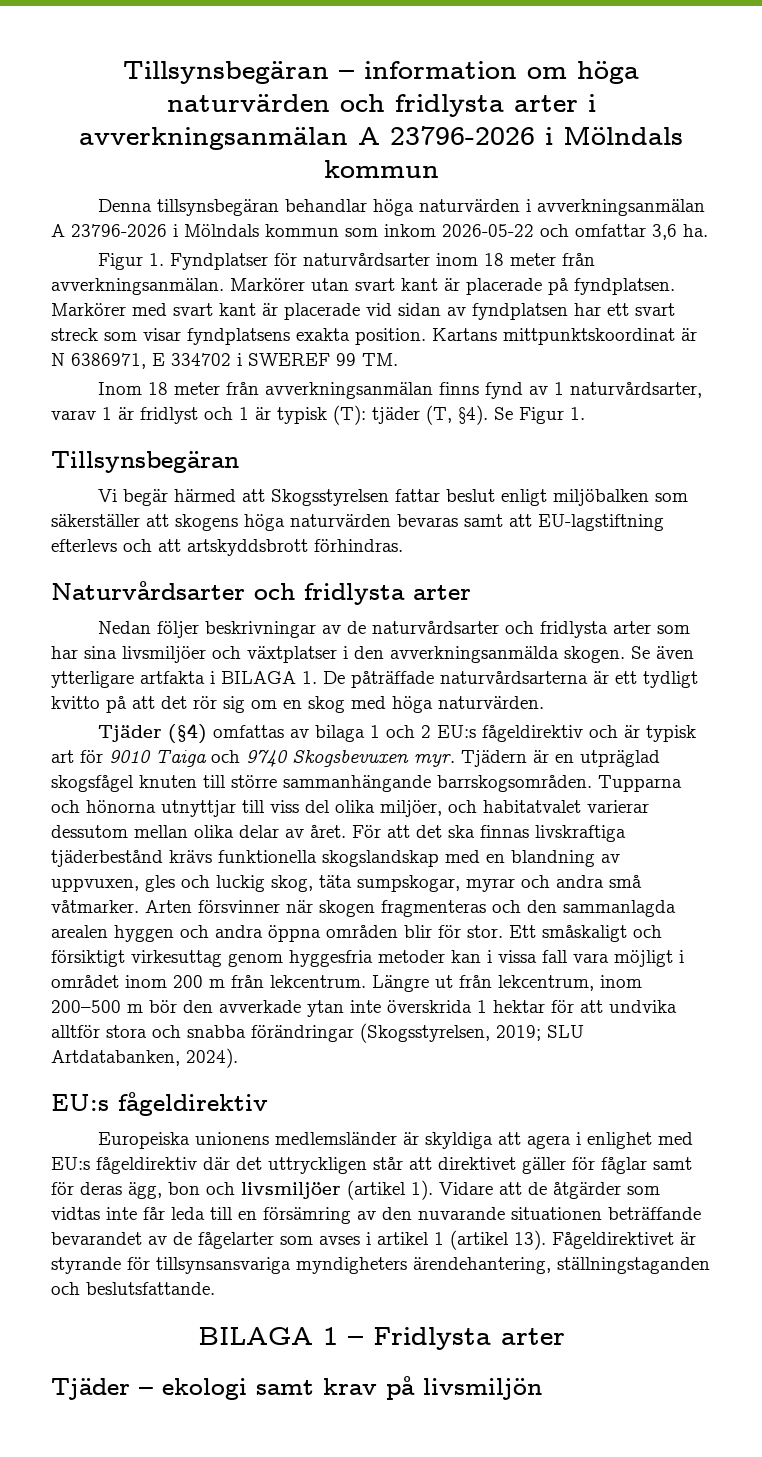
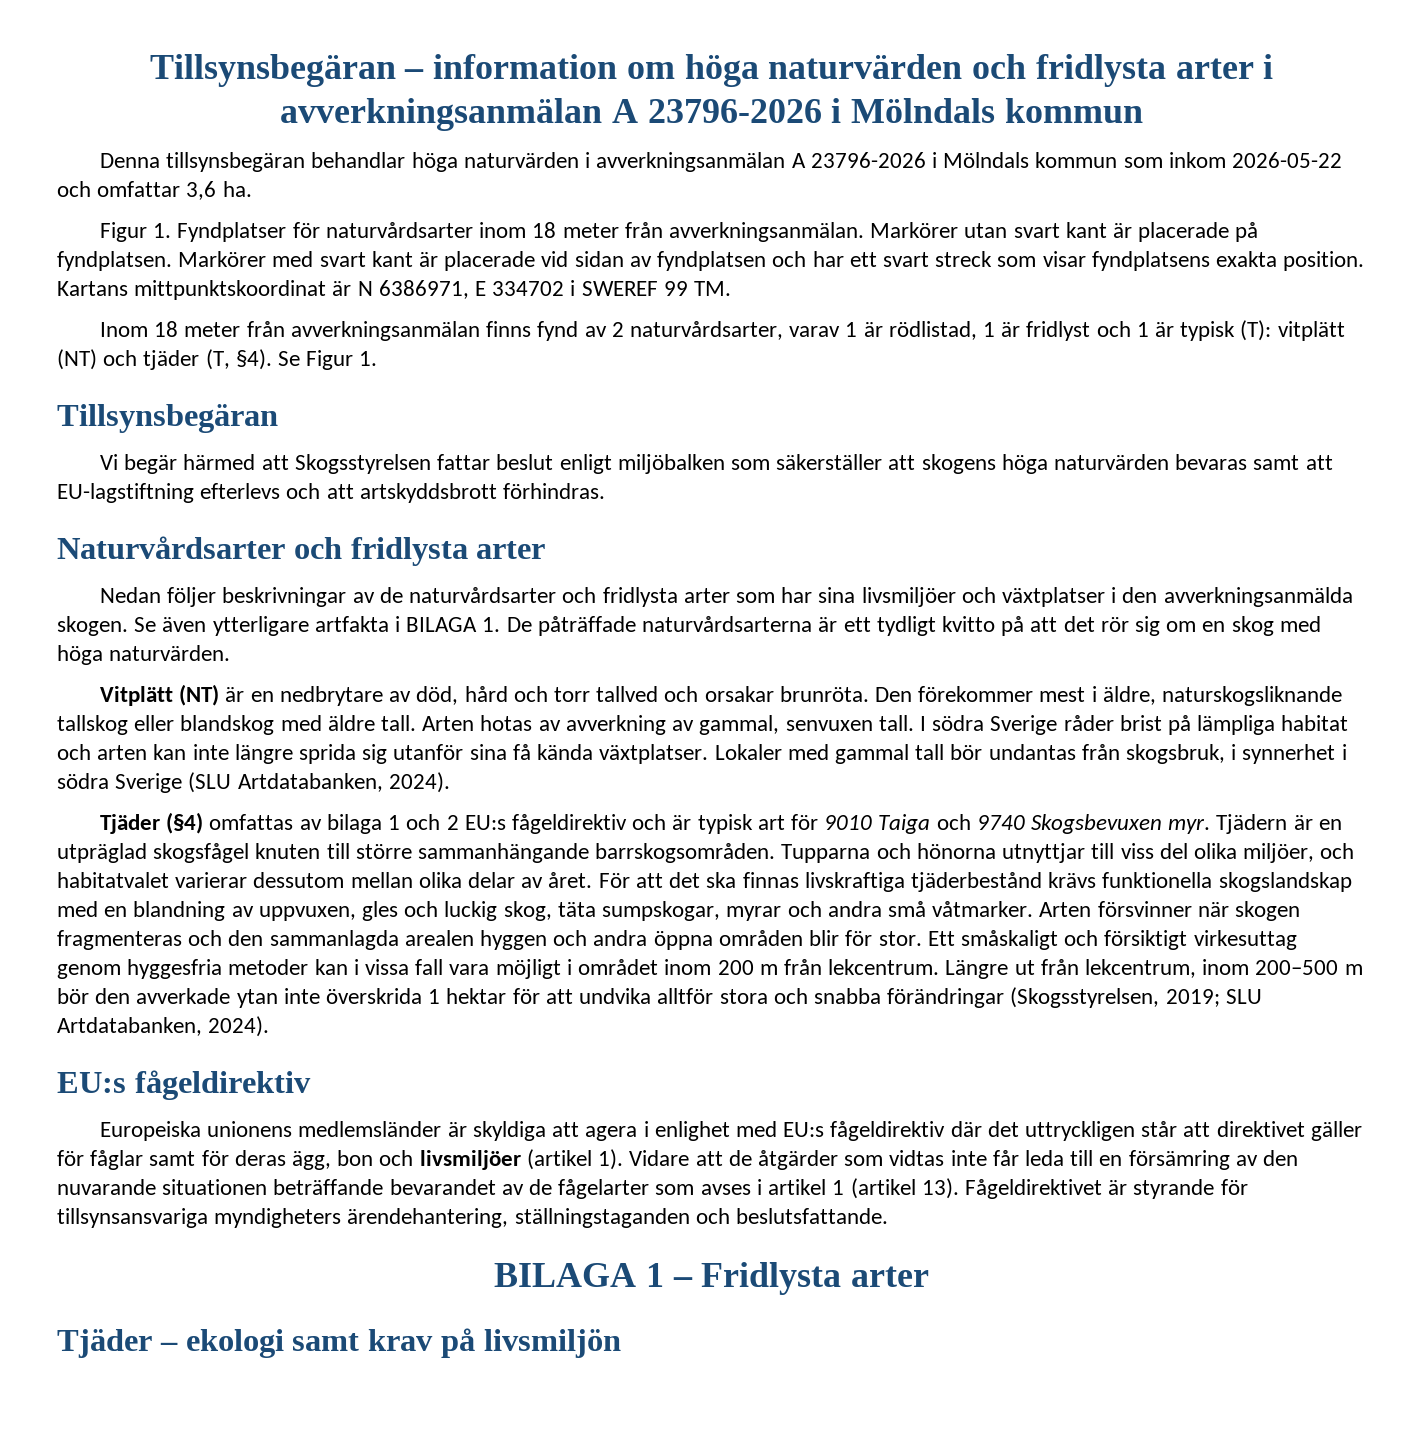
- Markörer med svart kant är placerade vid sidan av fyndplatsen har ett svart streck som visar fyndplatsens exakta position.
+ Markörer med svart kant är placerade vid sidan av fyndplatsen och har ett svart streck som visar fyndplatsens exakta position.
- Inom 18 meter från avverkningsanmälan finns fynd av 1 naturvårdsarter, varav 1 är fridlyst och 1 är typisk (T): tjäder (T, §4).
+ Inom 18 meter från avverkningsanmälan finns fynd av 2 naturvårdsarter, varav 1 är rödlistad, 1 är fridlyst och 1 är typisk (T): vitplätt (NT) och tjäder (T, §4).
+ Vitplätt (NT) är en nedbrytare av död, hård och torr tallved och orsakar brunröta. Den förekommer mest i äldre, naturskogsliknande tallskog eller blandskog med äldre tall. Arten hotas av avverkning av gammal, senvuxen tall. I södra Sverige råder brist på lämpliga habitat och arten kan inte längre sprida sig utanför sina få kända växtplatser. Lokaler med gammal tall bör undantas från skogsbruk, i synnerhet i södra Sverige (SLU Artdatabanken, 2024).

